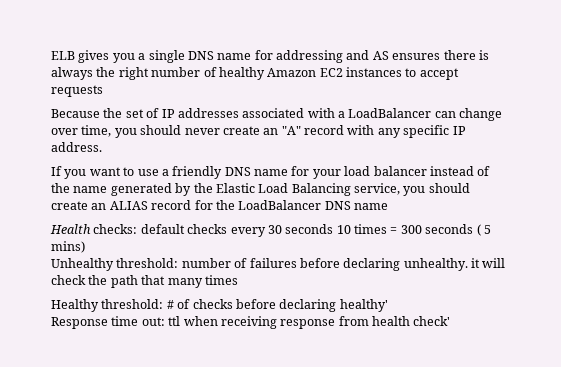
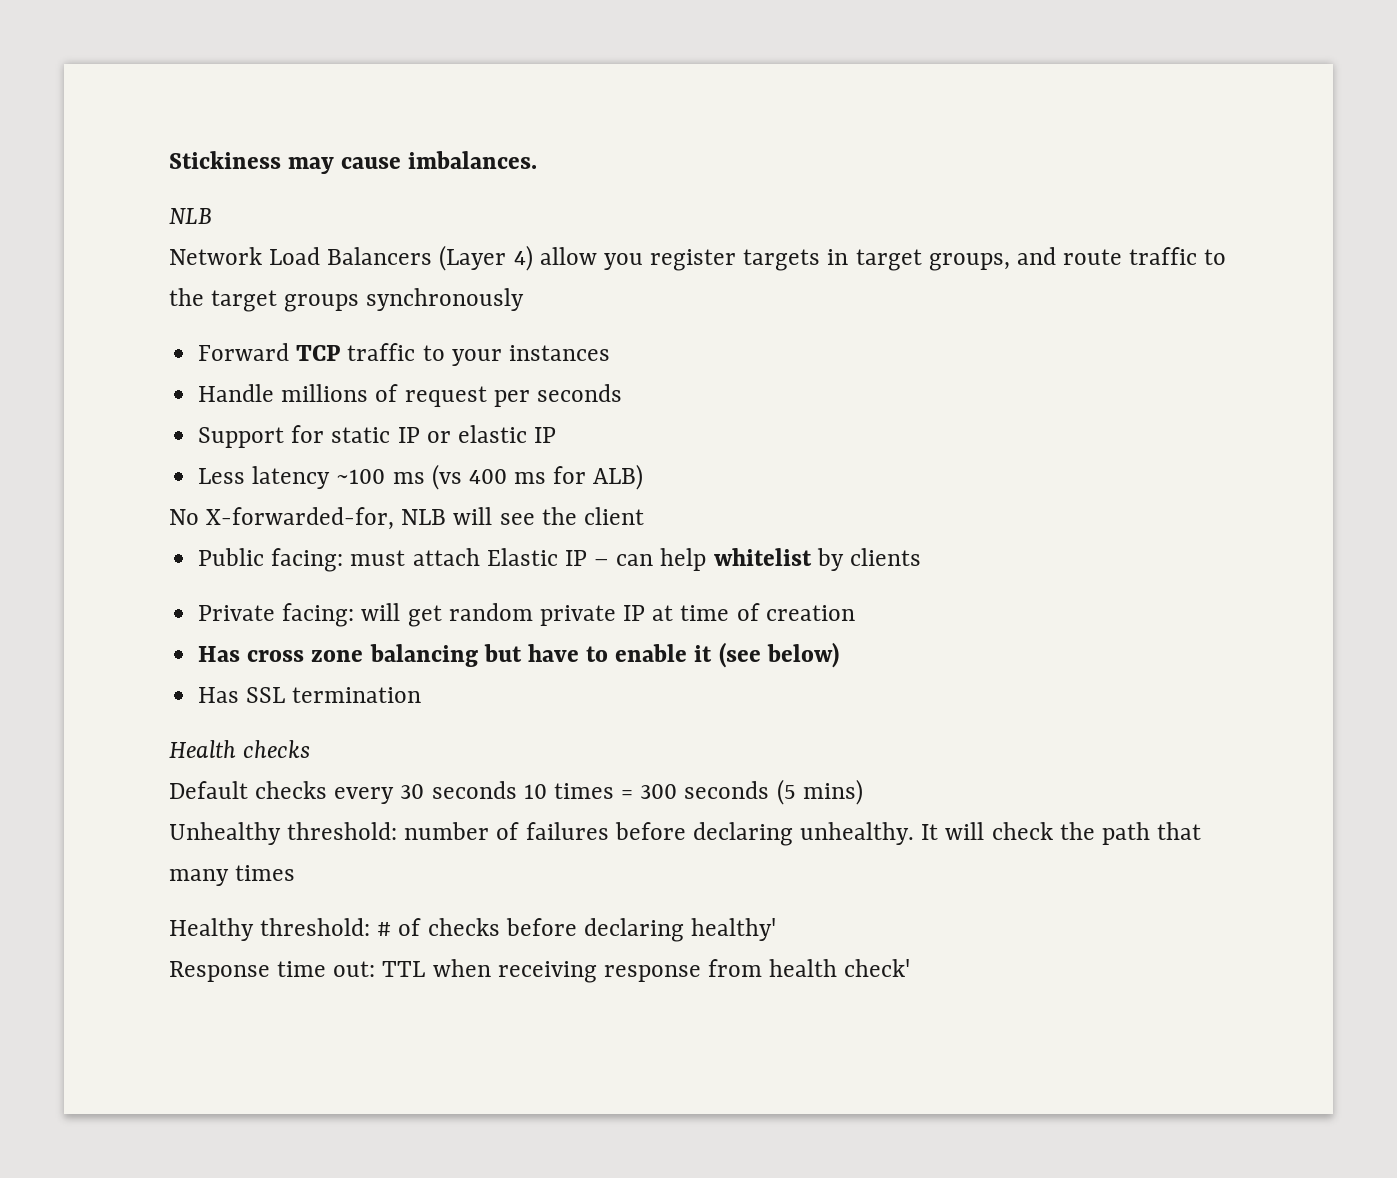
- ELB gives you a single DNS name for addressing and AS ensures there is always the right number of healthy Amazon EC2 instances to accept requests
- Because the set of IP addresses associated with a LoadBalancer can change over time, you should never create an "A" record with any specific IP address.
- If you want to use a friendly DNS name for your load balancer instead of the name generated by the Elastic Load Balancing service, you should create an ALIAS record for the LoadBalancer DNS name
+ Stickiness may cause imbalances.
+ NLB
+ Network Load Balancers (Layer 4) allow you register targets in target groups, and route traffic to the target groups synchronously
+ Forward TCP traffic to your instances
+ Handle millions of request per seconds
+ Support for static IP or elastic IP
+ Less latency ~100 ms (vs 400 ms for ALB)
+ No X-forwarded-for, NLB will see the client
+ Public facing: must attach Elastic IP – can help whitelist by clients
+ Private facing: will get random private IP at time of creation
+ Has cross zone balancing but have to enable it (see below)
+ Has SSL termination
- Health checks: default checks every 30 seconds 10 times = 300 seconds ( 5 mins)
+ Health checks
+ Default checks every 30 seconds 10 times = 300 seconds (5 mins)
- Unhealthy threshold: number of failures before declaring unhealthy. it will check the path that many times
+ Unhealthy threshold: number of failures before declaring unhealthy. It will check the path that many times
- Response time out: ttl when receiving response from health check'
+ Response time out: TTL when receiving response from health check'

